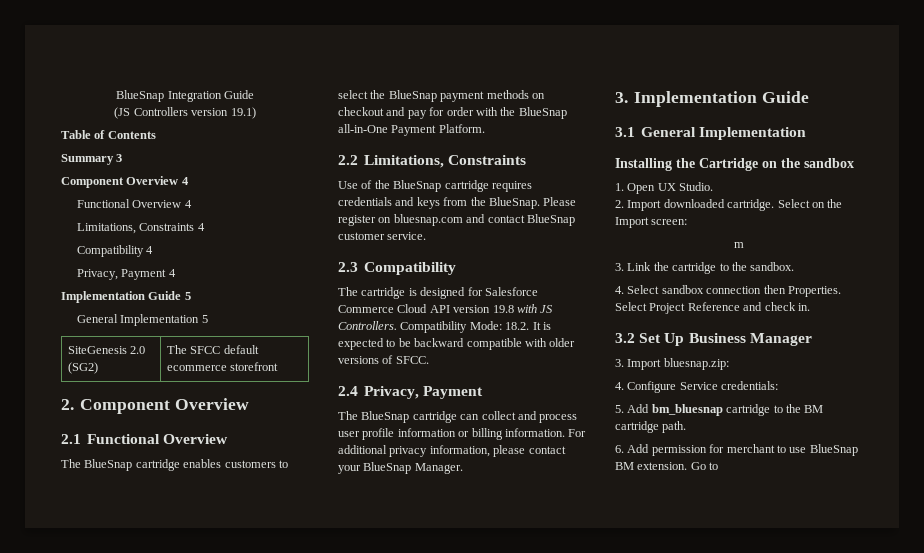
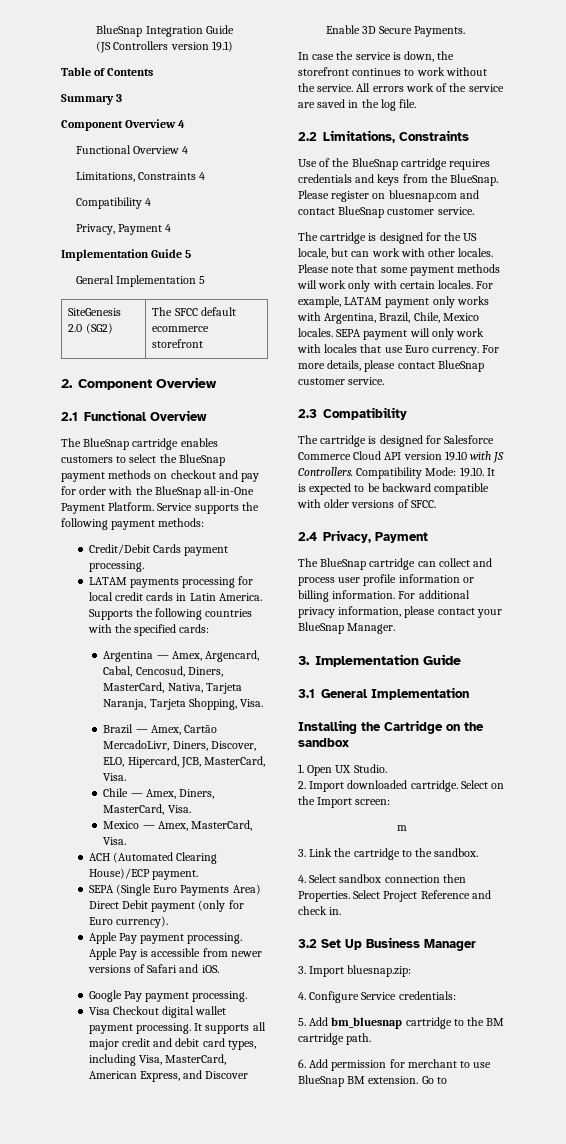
+ Service supports the following payment methods:
+ Credit/Debit Cards payment processing.
+ LATAM payments processing for local credit cards in Latin America. Supports the following countries with the specified cards:
+ Argentina — Amex, Argencard, Cabal, Cencosud, Diners, MasterCard, Nativa, Tarjeta Naranja, Tarjeta Shopping, Visa.
+ Brazil — Amex, Cartão MercadoLivr, Diners, Discover, ELO, Hipercard, JCB, MasterCard, Visa.
+ Chile — Amex, Diners, MasterCard, Visa.
+ Mexico — Amex, MasterCard, Visa.
+ ACH (Automated Clearing House)/ECP payment.
+ SEPA (Single Euro Payments Area) Direct Debit payment (only for Euro currency).
+ Apple Pay payment processing. Apple Pay is accessible from newer versions of Safari and iOS.
+ Google Pay payment processing.
+ Visa Checkout digital wallet payment processing. It supports all major credit and debit card types, including Visa, MasterCard, American Express, and Discover Enable 3D Secure Payments.
+ In case the service is down, the storefront continues to work without the service. All errors work of the service are saved in the log file.
+ The cartridge is designed for the US locale, but can work with other locales. Please note that some payment methods will work only with certain locales. For example, LATAM payment only works with Argentina, Brazil, Chile, Mexico locales. SEPA payment will only work with locales that use Euro currency. For more details, please contact BlueSnap customer service.
- The cartridge is designed for Salesforce Commerce Cloud API version 19.8 with JS Controllers.
+ The cartridge is designed for Salesforce Commerce Cloud API version 19.10 with JS Controllers.
- Compatibility Mode: 18.2. It is expected to be backward compatible with older versions of SFCC.
+ Compatibility Mode: 19.10. It is expected to be backward compatible with older versions of SFCC.

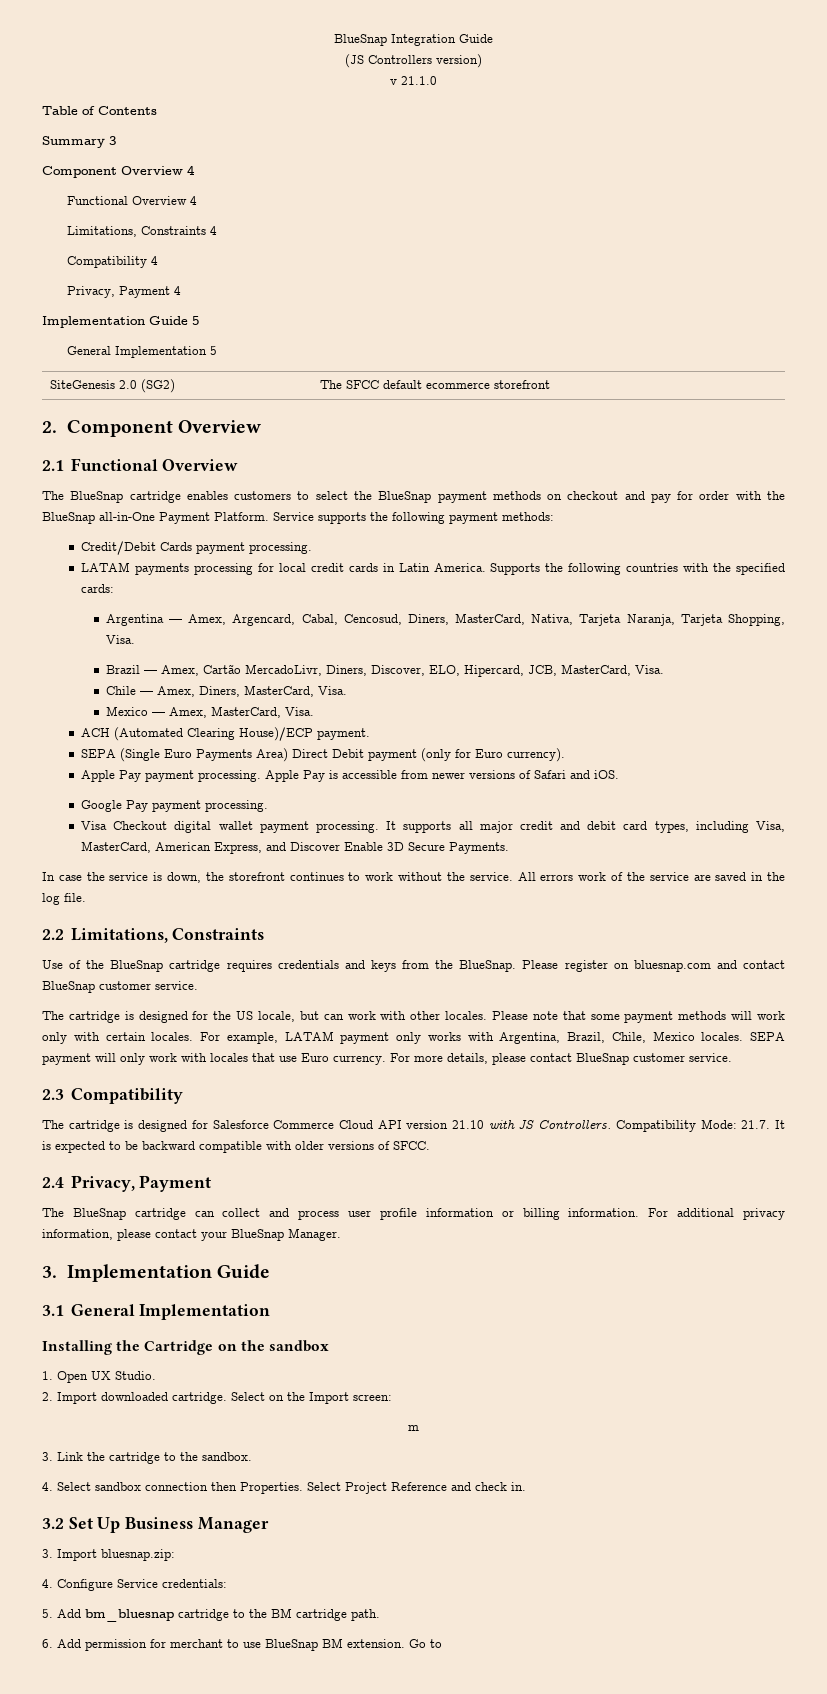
- (JS Controllers version 19.1)
+ (JS Controllers version)
+ v 21.1.0
- The cartridge is designed for Salesforce Commerce Cloud API version 19.10 with JS Controllers.
+ The cartridge is designed for Salesforce Commerce Cloud API version 21.10 with JS Controllers.
- Compatibility Mode: 19.10. It is expected to be backward compatible with older versions of SFCC.
+ Compatibility Mode: 21.7. It is expected to be backward compatible with older versions of SFCC.

